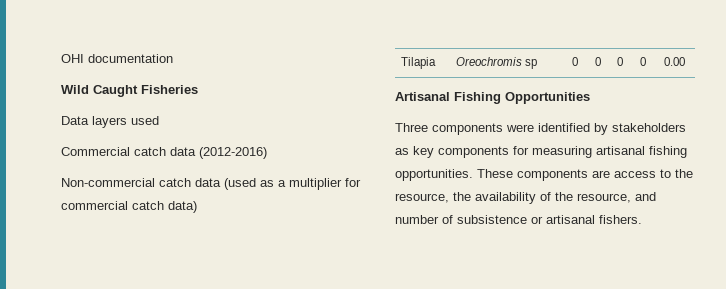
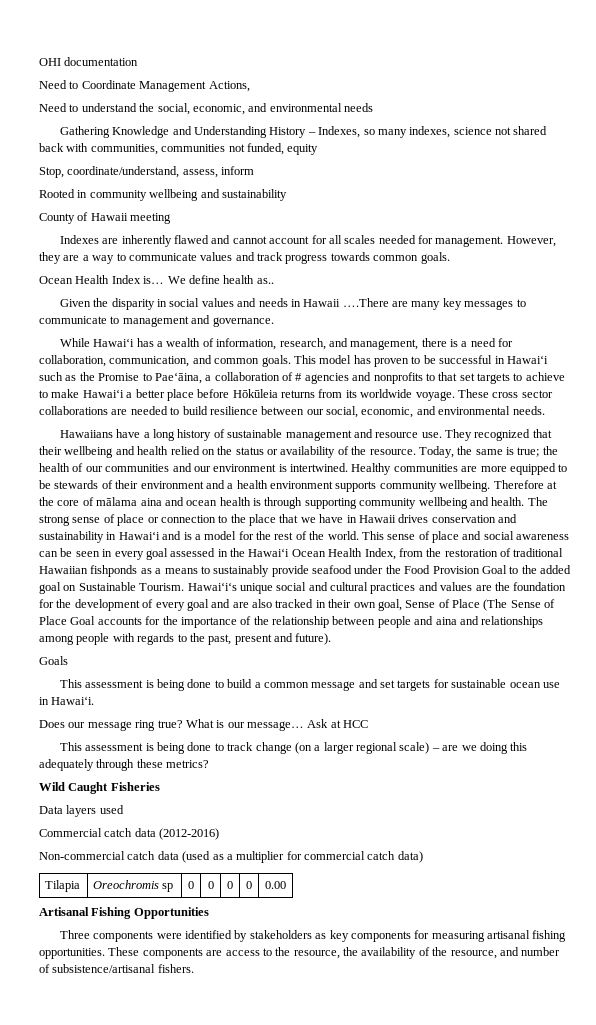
+ Need to Coordinate Management Actions,
+ Need to understand the social, economic, and environmental needs
+ Gathering Knowledge and Understanding History – Indexes, so many indexes, science not shared back with communities, communities not funded, equity
+ Stop, coordinate/understand, assess, inform
+ Rooted in community wellbeing and sustainability
+ County of Hawaii meeting
+ Indexes are inherently flawed and cannot account for all scales needed for management. However, they are a way to communicate values and track progress towards common goals.
+ Ocean Health Index is… We define health as..
+ Given the disparity in social values and needs in Hawaii ….There are many key messages to communicate to management and governance.
+ While Hawaiʻi has a wealth of information, research, and management, there is a need for collaboration, communication, and common goals. This model has proven to be successful in Hawaiʻi such as the Promise to Paeʻāina, a collaboration of # agencies and nonprofits to that set targets to achieve to make Hawaiʻi a better place before Hōkūleia returns from its worldwide voyage. These cross sector collaborations are needed to build resilience between our social, economic, and environmental needs.
+ Hawaiians have a long history of sustainable management and resource use. They recognized that their wellbeing and health relied on the status or availability of the resource. Today, the same is true; the health of our communities and our environment is intertwined. Healthy communities are more equipped to be stewards of their environment and a health environment supports community wellbeing. Therefore at the core of mālama aina and ocean health is through supporting community wellbeing and health. The strong sense of place or connection to the place that we have in Hawaii drives conservation and sustainability in Hawaiʻi and is a model for the rest of the world. This sense of place and social awareness can be seen in every goal assessed in the Hawaiʻi Ocean Health Index, from the restoration of traditional Hawaiian fishponds as a means to sustainably provide seafood under the Food Provision Goal to the added goal on Sustainable Tourism. Hawaiʻiʻs unique social and cultural practices and values are the foundation for the development of every goal and are also tracked in their own goal, Sense of Place (The Sense of Place Goal accounts for the importance of the relationship between people and aina and relationships among people with regards to the past, present and future).
+ Goals
+ This assessment is being done to build a common message and set targets for sustainable ocean use in Hawaiʻi.
+ Does our message ring true? What is our message… Ask at HCC
+ This assessment is being done to track change (on a larger regional scale) – are we doing this adequately through these metrics?
- These components are access to the resource, the availability of the resource, and number of subsistence or artisanal fishers.
+ These components are access to the resource, the availability of the resource, and number of subsistence/artisanal fishers.

